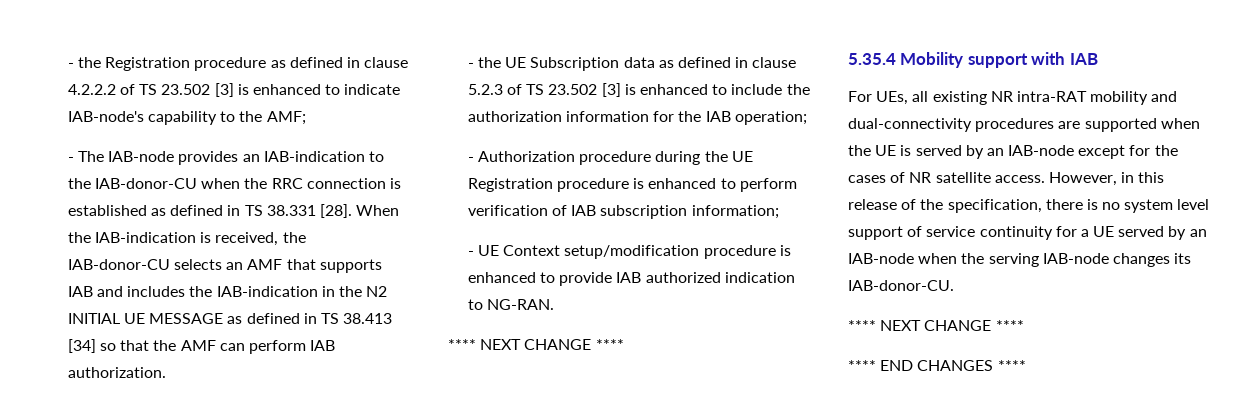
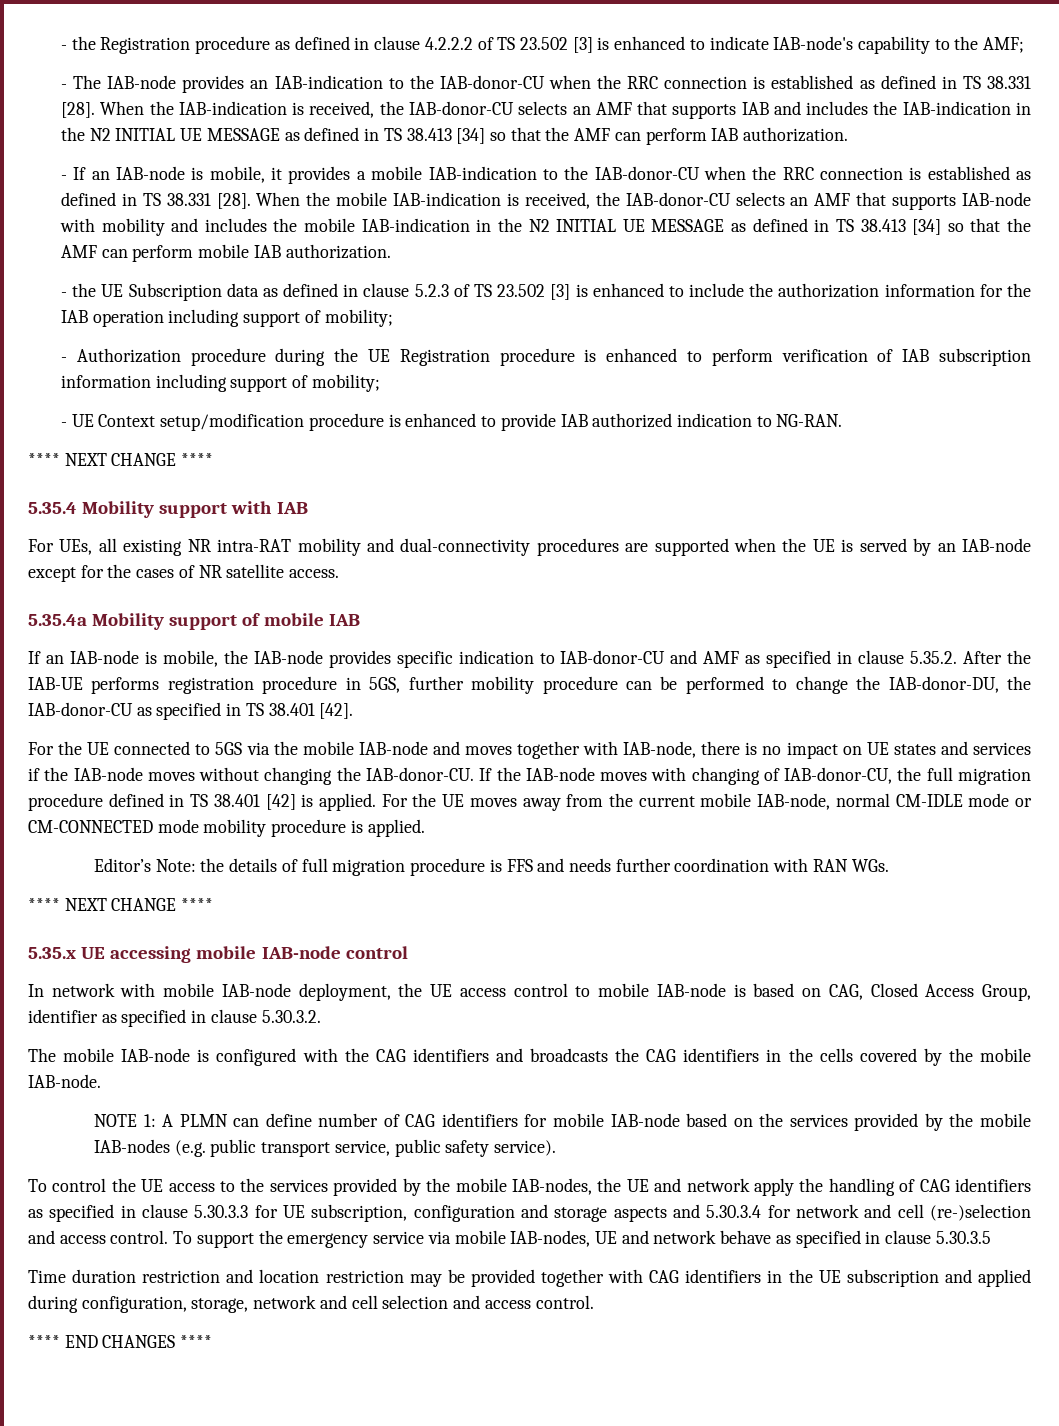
+ - If an IAB-node is mobile, it provides a mobile IAB-indication to the IAB-donor-CU when the RRC connection is established as defined in TS 38.331 [28]. When the mobile IAB-indication is received, the IAB-donor-CU selects an AMF that supports IAB-node with mobility and includes the mobile IAB-indication in the N2 INITIAL UE MESSAGE as defined in TS 38.413 [34] so that the AMF can perform mobile IAB authorization.
- - the UE Subscription data as defined in clause 5.2.3 of TS 23.502 [3] is enhanced to include the authorization information for the IAB operation;
+ - the UE Subscription data as defined in clause 5.2.3 of TS 23.502 [3] is enhanced to include the authorization information for the IAB operation including support of mobility;
- - Authorization procedure during the UE Registration procedure is enhanced to perform verification of IAB subscription information;
+ - Authorization procedure during the UE Registration procedure is enhanced to perform verification of IAB subscription information including support of mobility;
- For UEs, all existing NR intra-RAT mobility and dual-connectivity procedures are supported when the UE is served by an IAB-node except for the cases of NR satellite access. However, in this release of the specification, there is no system level support of service continuity for a UE served by an IAB-node when the serving IAB-node changes its IAB-donor-CU.
+ For UEs, all existing NR intra-RAT mobility and dual-connectivity procedures are supported when the UE is served by an IAB-node except for the cases of NR satellite access.
+ 5.35.4a Mobility support of mobile IAB
+ If an IAB-node is mobile, the IAB-node provides specific indication to IAB-donor-CU and AMF as specified in clause 5.35.2. After the IAB-UE performs registration procedure in 5GS, further mobility procedure can be performed to change the IAB-donor-DU, the IAB-donor-CU as specified in TS 38.401 [42].
+ For the UE connected to 5GS via the mobile IAB-node and moves together with IAB-node, there is no impact on UE states and services if the IAB-node moves without changing the IAB-donor-CU. If the IAB-node moves with changing of IAB-donor-CU, the full migration procedure defined in TS 38.401 [42] is applied. For the UE moves away from the current mobile IAB-node, normal CM-IDLE mode or CM-CONNECTED mode mobility procedure is applied.
+ Editor’s Note: the details of full migration procedure is FFS and needs further coordination with RAN WGs.
  **** NEXT CHANGE ****
+ 5.35.x UE accessing mobile IAB-node control
+ In network with mobile IAB-node deployment, the UE access control to mobile IAB-node is based on CAG, Closed Access Group, identifier as specified in clause 5.30.3.2.
+ The mobile IAB-node is configured with the CAG identifiers and broadcasts the CAG identifiers in the cells covered by the mobile IAB-node.
+ NOTE 1: A PLMN can define number of CAG identifiers for mobile IAB-node based on the services provided by the mobile IAB-nodes (e.g. public transport service, public safety service).
+ To control the UE access to the services provided by the mobile IAB-nodes, the UE and network apply the handling of CAG identifiers as specified in clause 5.30.3.3 for UE subscription, configuration and storage aspects and 5.30.3.4 for network and cell (re-)selection and access control. To support the emergency service via mobile IAB-nodes, UE and network behave as specified in clause 5.30.3.5
+ Time duration restriction and location restriction may be provided together with CAG identifiers in the UE subscription and applied during configuration, storage, network and cell selection and access control.

